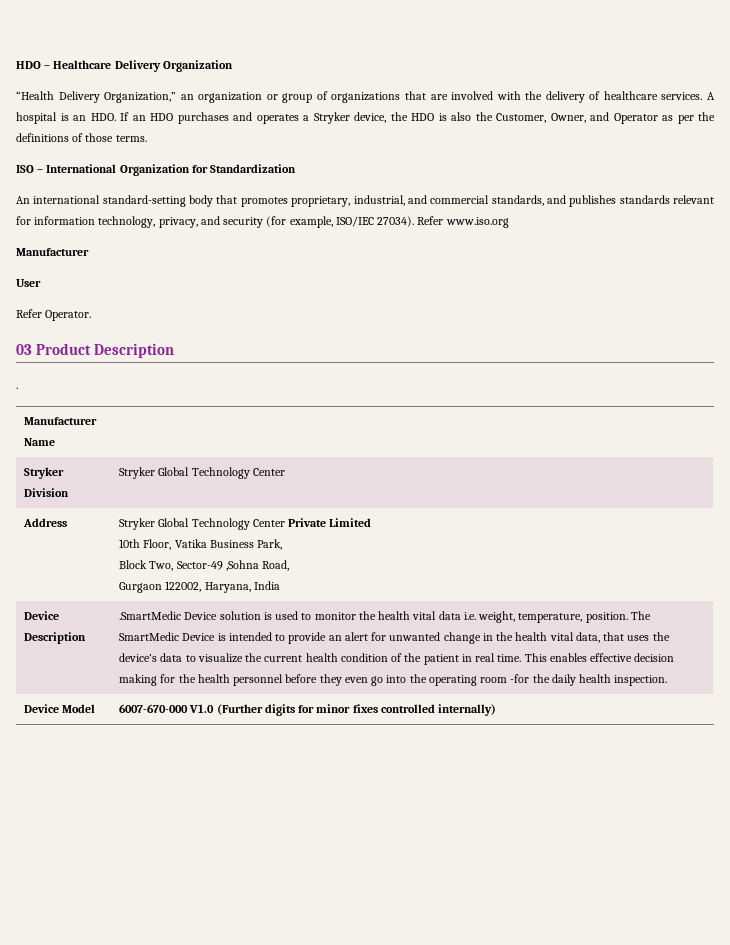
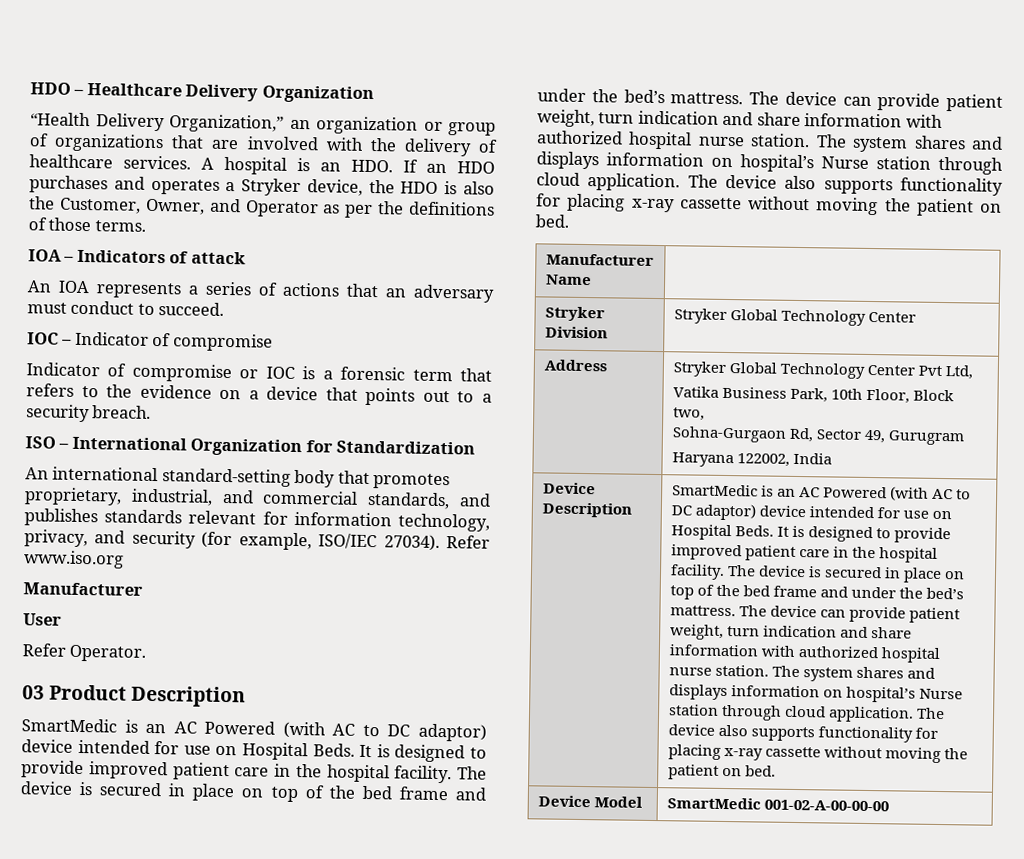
+ IOA – Indicators of attack
+ An IOA represents a series of actions that an adversary must conduct to succeed.
+ IOC – Indicator of compromise
+ Indicator of compromise or IOC is a forensic term that refers to the evidence on a device that points out to a security breach.
  03 Product Description
- .
+ SmartMedic is an AC Powered (with AC to DC adaptor) device intended for use on Hospital Beds. It is designed to provide improved patient care in the hospital facility. The device is secured in place on top of the bed frame and under the bed’s mattress. The device can provide patient weight, turn indication and share information with authorized hospital nurse station. The system shares and displays information on hospital’s Nurse station through cloud application. The device also supports functionality for placing x-ray cassette without moving the patient on bed.
- Address | Stryker Global Technology Center Private Limited
- 10th Floor, Vatika Business Park,
- Block Two, Sector-49 ,Sohna Road,
- Gurgaon 122002, Haryana, India
- Device Description | .SmartMedic Device solution is used to monitor the health vital data i.e. weight, temperature, position. The SmartMedic Device is intended to provide an alert for unwanted change in the health vital data, that uses the device’s data to visualize the current health condition of the patient in real time. This enables effective decision making for the health personnel before they even go into the operating room -for the daily health inspection.
- Device Model | 6007-670-000 V1.0 (Further digits for minor fixes controlled internally)
+ Address | Stryker Global Technology Center Pvt Ltd,
+ Vatika Business Park, 10th Floor, Block two,
+ Sohna-Gurgaon Rd, Sector 49, Gurugram
+ Haryana 122002, India
+ Device Description | SmartMedic is an AC Powered (with AC to DC adaptor) device intended for use on Hospital Beds. It is designed to provide improved patient care in the hospital facility. The device is secured in place on top of the bed frame and under the bed’s mattress. The device can provide patient weight, turn indication and share information with authorized hospital nurse station. The system shares and displays information on hospital’s Nurse station through cloud application. The device also supports functionality for placing x-ray cassette without moving the patient on bed.
+ Device Model | SmartMedic 001-02-A-00-00-00

